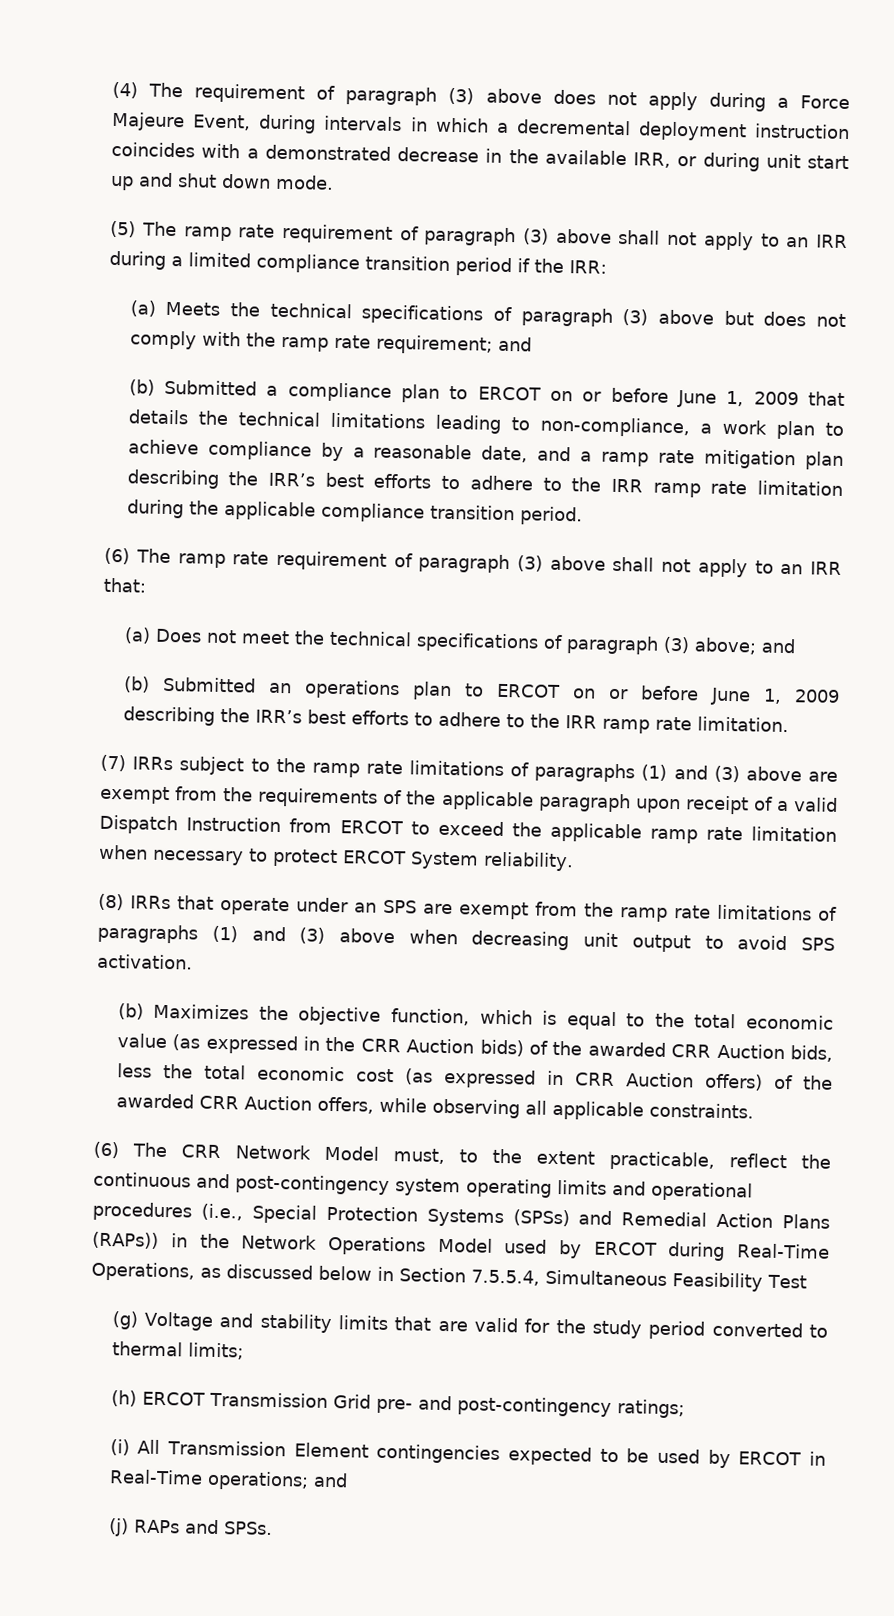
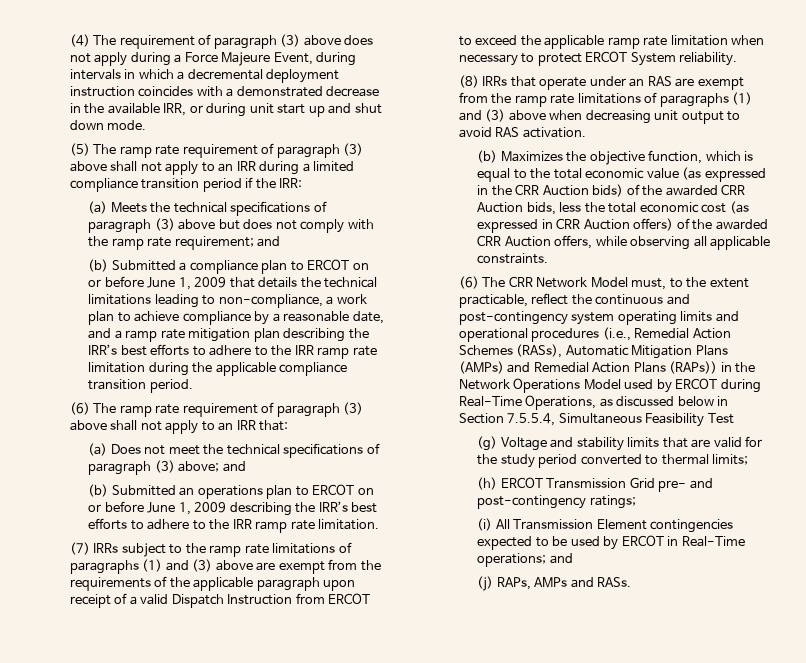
- (8) IRRs that operate under an SPS are exempt from the ramp rate limitations of paragraphs (1) and (3) above when decreasing unit output to avoid SPS activation.
+ (8) IRRs that operate under an RAS are exempt from the ramp rate limitations of paragraphs (1) and (3) above when decreasing unit output to avoid RAS activation.
- (6) The CRR Network Model must, to the extent practicable, reflect the continuous and post-contingency system operating limits and operational procedures (i.e., Special Protection Systems (SPSs) and Remedial Action Plans (RAPs)) in the Network Operations Model used by ERCOT during Real-Time Operations, as discussed below in Section 7.5.5.4, Simultaneous Feasibility Test
+ (6) The CRR Network Model must, to the extent practicable, reflect the continuous and post-contingency system operating limits and operational procedures (i.e., Remedial Action Schemes (RASs), Automatic Mitigation Plans (AMPs) and Remedial Action Plans (RAPs)) in the Network Operations Model used by ERCOT during Real-Time Operations, as discussed below in Section 7.5.5.4, Simultaneous Feasibility Test
- (j) RAPs and SPSs.
+ (j) RAPs, AMPs and RASs.

